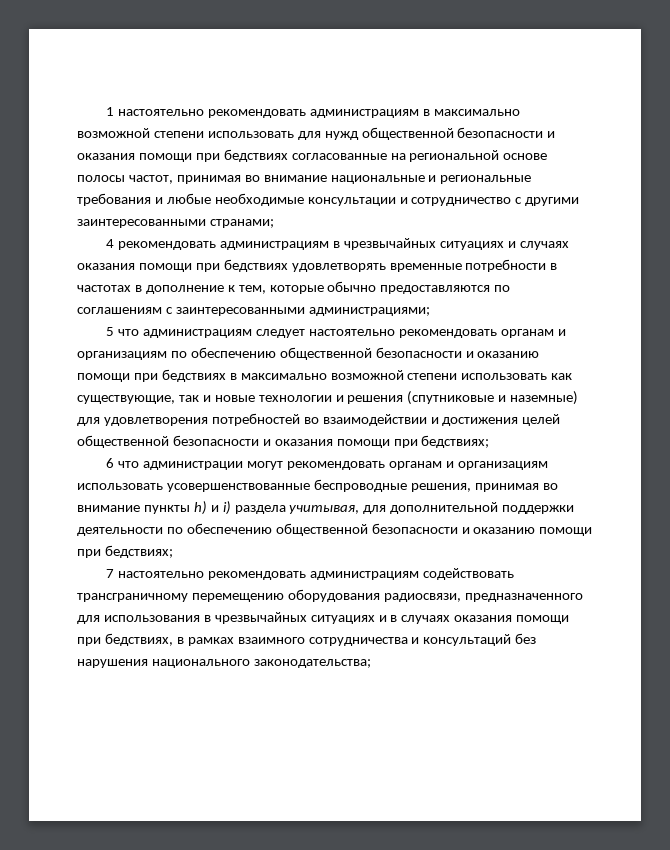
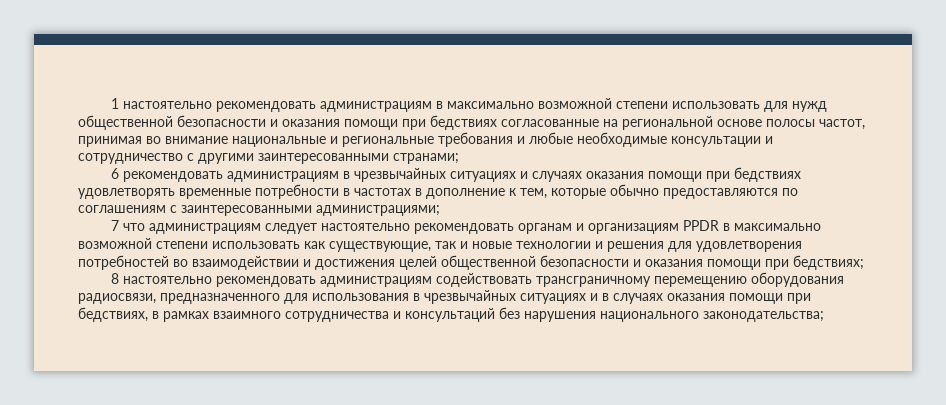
- 4 рекомендовать администрациям в чрезвычайных ситуациях и случаях оказания помощи при бедствиях удовлетворять временные потребности в частотах в дополнение к тем, которые обычно предоставляются по соглашениям с заинтересованными администрациями;
+ 6 рекомендовать администрациям в чрезвычайных ситуациях и случаях оказания помощи при бедствиях удовлетворять временные потребности в частотах в дополнение к тем, которые обычно предоставляются по соглашениям с заинтересованными администрациями;
- 5 что администрациям следует настоятельно рекомендовать органам и организациям по обеспечению общественной безопасности и оказанию помощи при бедствиях в максимально возможной степени использовать как существующие, так и новые технологии и решения (спутниковые и наземные) для удовлетворения потребностей во взаимодействии и достижения целей общественной безопасности и оказания помощи при бедствиях;
+ 7 что администрациям следует настоятельно рекомендовать органам и организациям PPDR в максимально возможной степени использовать как существующие, так и новые технологии и решения для удовлетворения потребностей во взаимодействии и достижения целей общественной безопасности и оказания помощи при бедствиях;
- 6 что администрации могут рекомендовать органам и организациям использовать усовершенствованные беспроводные решения, принимая во внимание пункты h) и i) раздела учитывая, для дополнительной поддержки деятельности по обеспечению общественной безопасности и оказанию помощи при бедствиях;
- 7 настоятельно рекомендовать администрациям содействовать трансграничному перемещению оборудования радиосвязи, предназначенного для использования в чрезвычайных ситуациях и в случаях оказания помощи при бедствиях, в рамках взаимного сотрудничества и консультаций без нарушения национального законодательства;
+ 8 настоятельно рекомендовать администрациям содействовать трансграничному перемещению оборудования радиосвязи, предназначенного для использования в чрезвычайных ситуациях и в случаях оказания помощи при бедствиях, в рамках взаимного сотрудничества и консультаций без нарушения национального законодательства;

